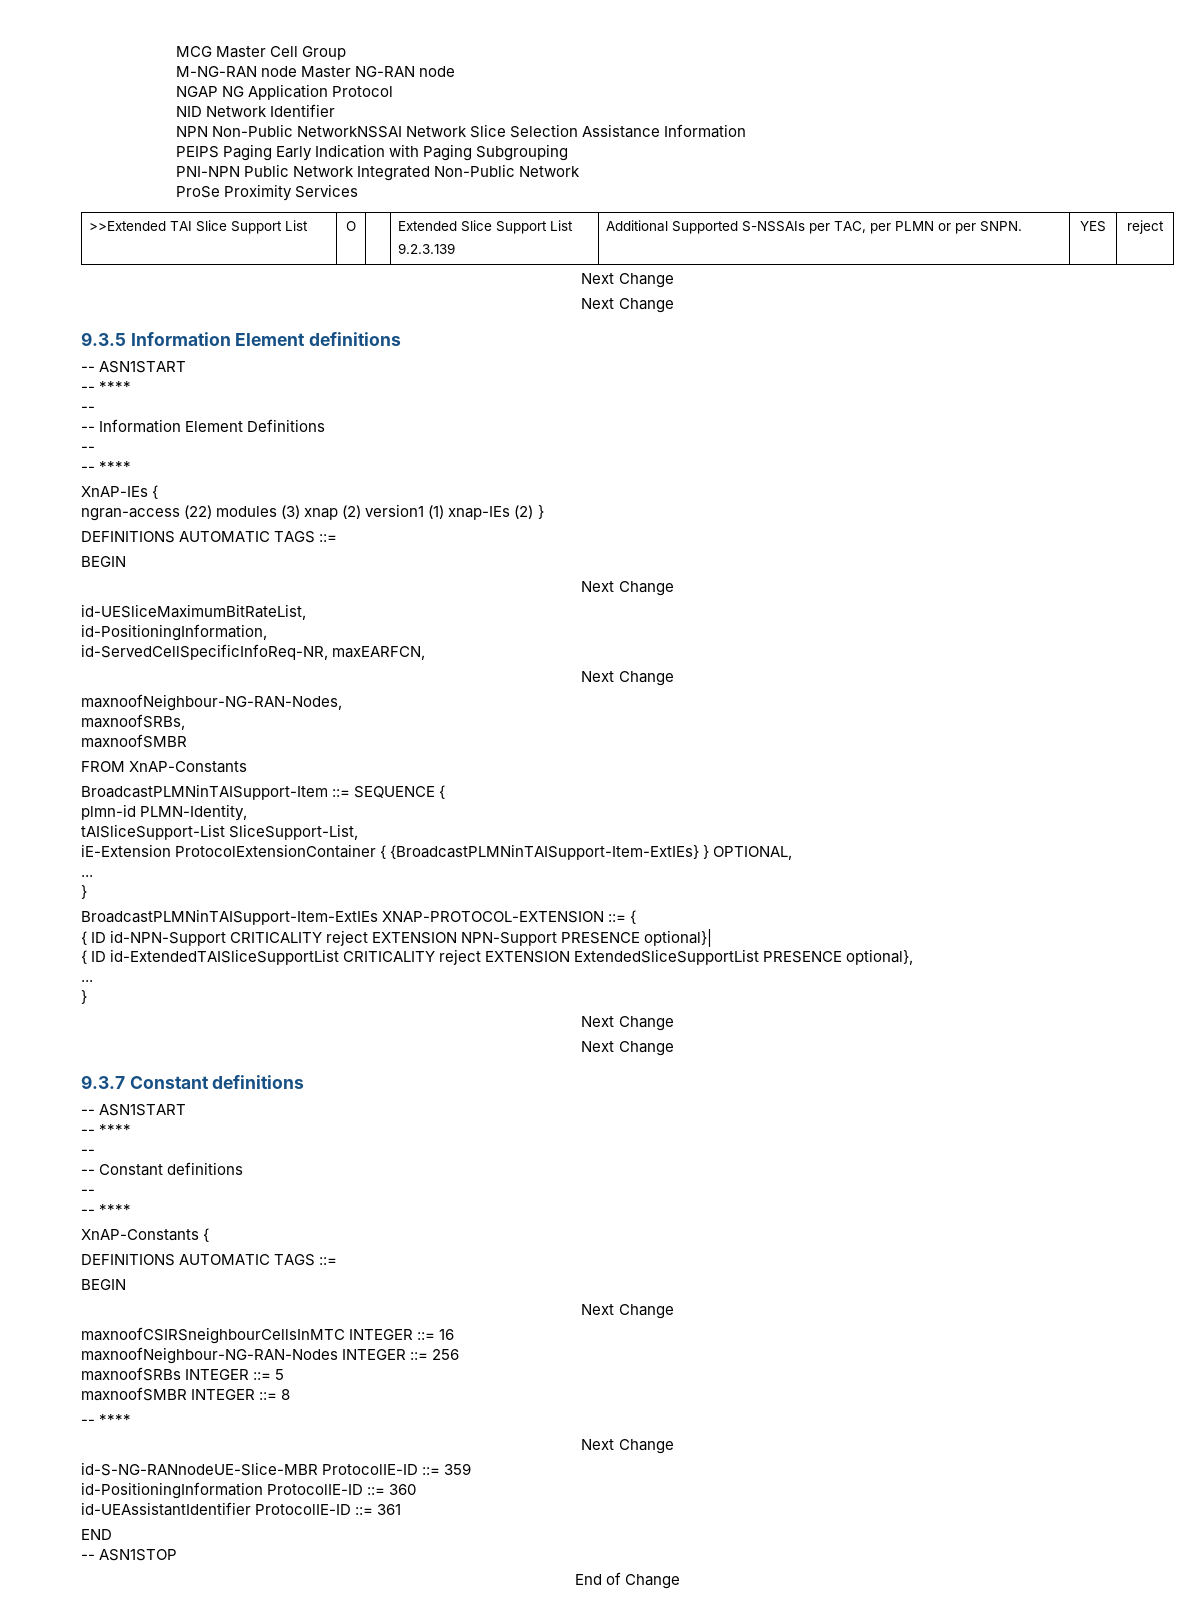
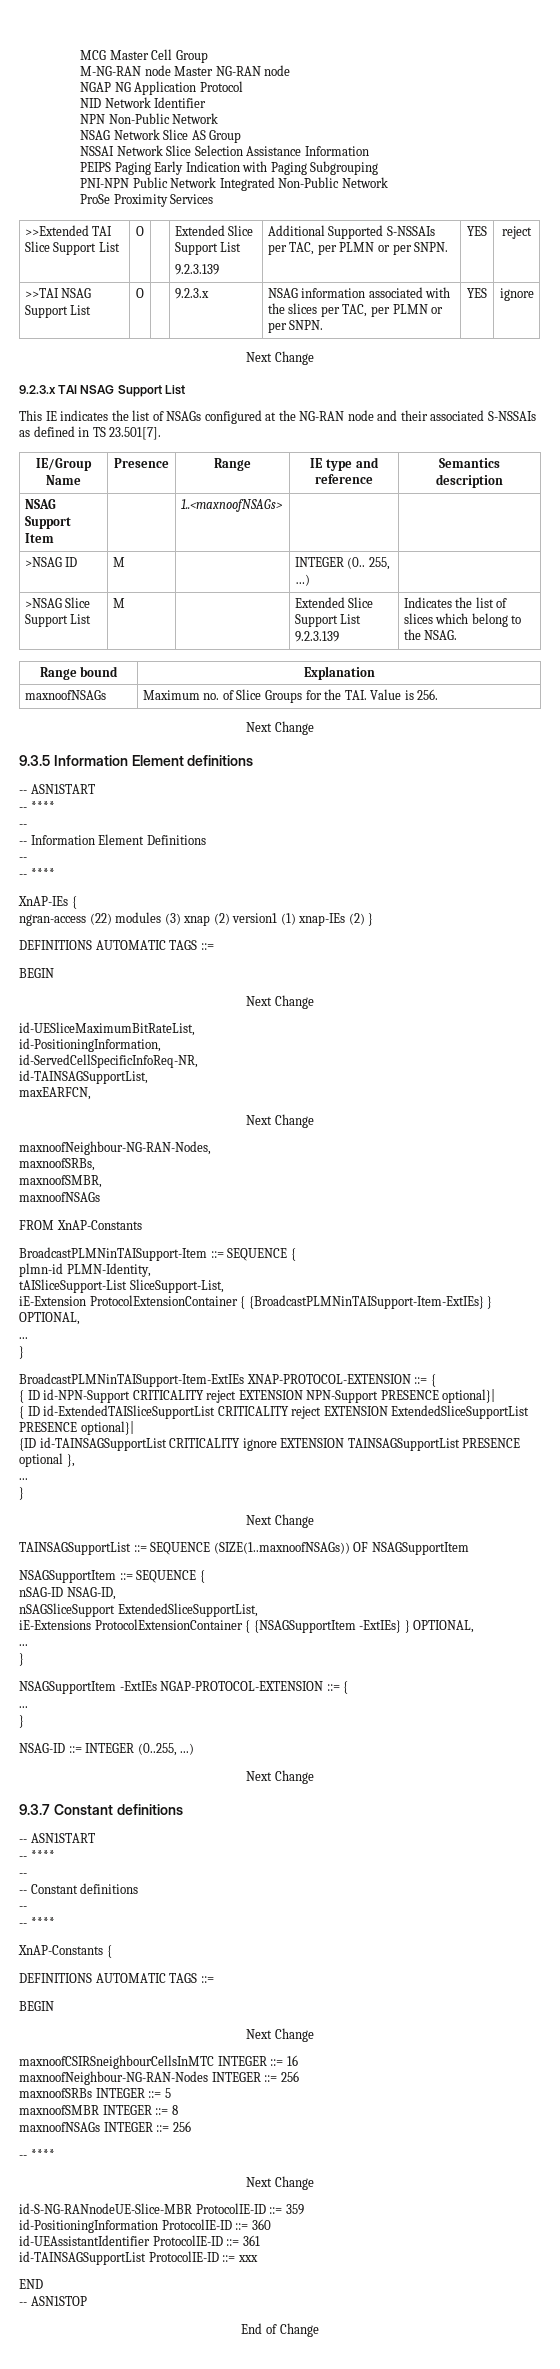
- NPN Non-Public NetworkNSSAI Network Slice Selection Assistance Information
+ NPN Non-Public Network
+ NSAG Network Slice AS Group
+ NSSAI Network Slice Selection Assistance Information
  >>Extended TAI Slice Support List | O | | Extended Slice Support List
  9.2.3.139 | Additional Supported S-NSSAIs per TAC, per PLMN or per SNPN. | YES | reject
+ >>TAI NSAG Support List | O | | 9.2.3.x | NSAG information associated with the slices per TAC, per PLMN or per SNPN. | YES | ignore
  Next Change
+ 9.2.3.x TAI NSAG Support List
+ This IE indicates the list of NSAGs configured at the NG-RAN node and their associated S-NSSAIs as defined in TS 23.501[7].
+ IE/Group Name | Presence | Range | IE type and reference | Semantics description
+ NSAG Support Item | | 1..<maxnoofNSAGs> | |
+ >NSAG ID | M | | INTEGER (0.. 255, …) |
+ >NSAG Slice Support List | M | | Extended Slice Support List 9.2.3.139 | Indicates the list of slices which belong to the NSAG.
+ Range bound | Explanation
+ maxnoofNSAGs | Maximum no. of Slice Groups for the TAI. Value is 256.
- id-ServedCellSpecificInfoReq-NR, maxEARFCN,
+ id-ServedCellSpecificInfoReq-NR,
+ id-TAINSAGSupportList,
+ maxEARFCN,
  maxnoofSRBs,
- maxnoofSMBR
+ maxnoofSMBR,
+ maxnoofNSAGs
- { ID id-ExtendedTAISliceSupportList CRITICALITY reject EXTENSION ExtendedSliceSupportList PRESENCE optional},
+ { ID id-ExtendedTAISliceSupportList CRITICALITY reject EXTENSION ExtendedSliceSupportList PRESENCE optional}|
+ {ID id-TAINSAGSupportList CRITICALITY ignore EXTENSION TAINSAGSupportList PRESENCE optional },
  ...
  }
  Next Change
+ TAINSAGSupportList ::= SEQUENCE (SIZE(1..maxnoofNSAGs)) OF NSAGSupportItem
+ NSAGSupportItem ::= SEQUENCE {
+ nSAG-ID NSAG-ID,
+ nSAGSliceSupport ExtendedSliceSupportList,
+ iE-Extensions ProtocolExtensionContainer { {NSAGSupportItem -ExtIEs} } OPTIONAL,
+ ...
+ }
+ NSAGSupportItem -ExtIEs NGAP-PROTOCOL-EXTENSION ::= {
+ ...
+ }
+ NSAG-ID ::= INTEGER (0..255, ...)
+ maxnoofNSAGs INTEGER ::= 256
+ id-TAINSAGSupportList ProtocolIE-ID ::= xxx

